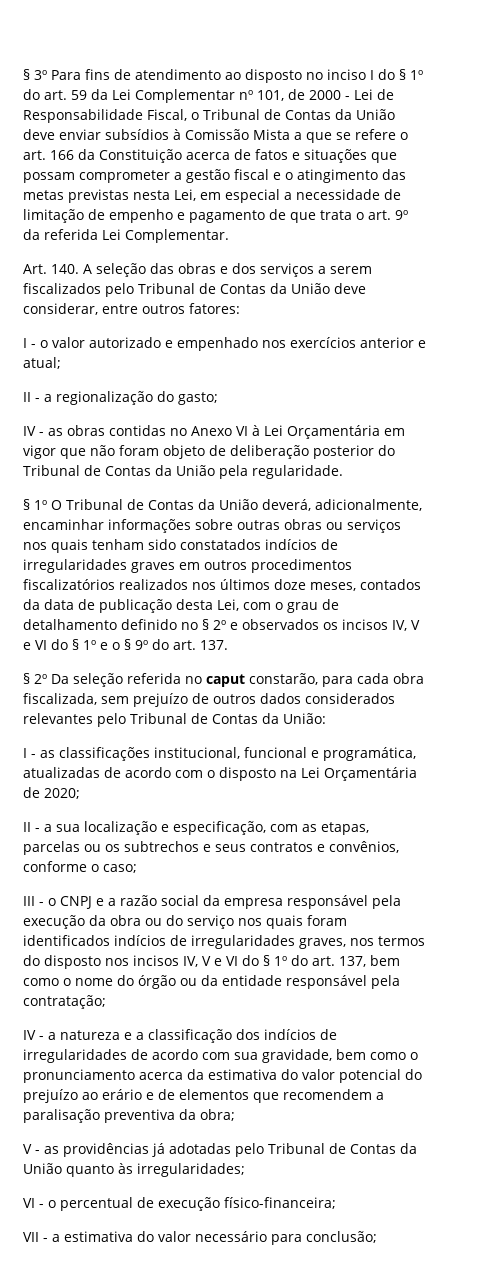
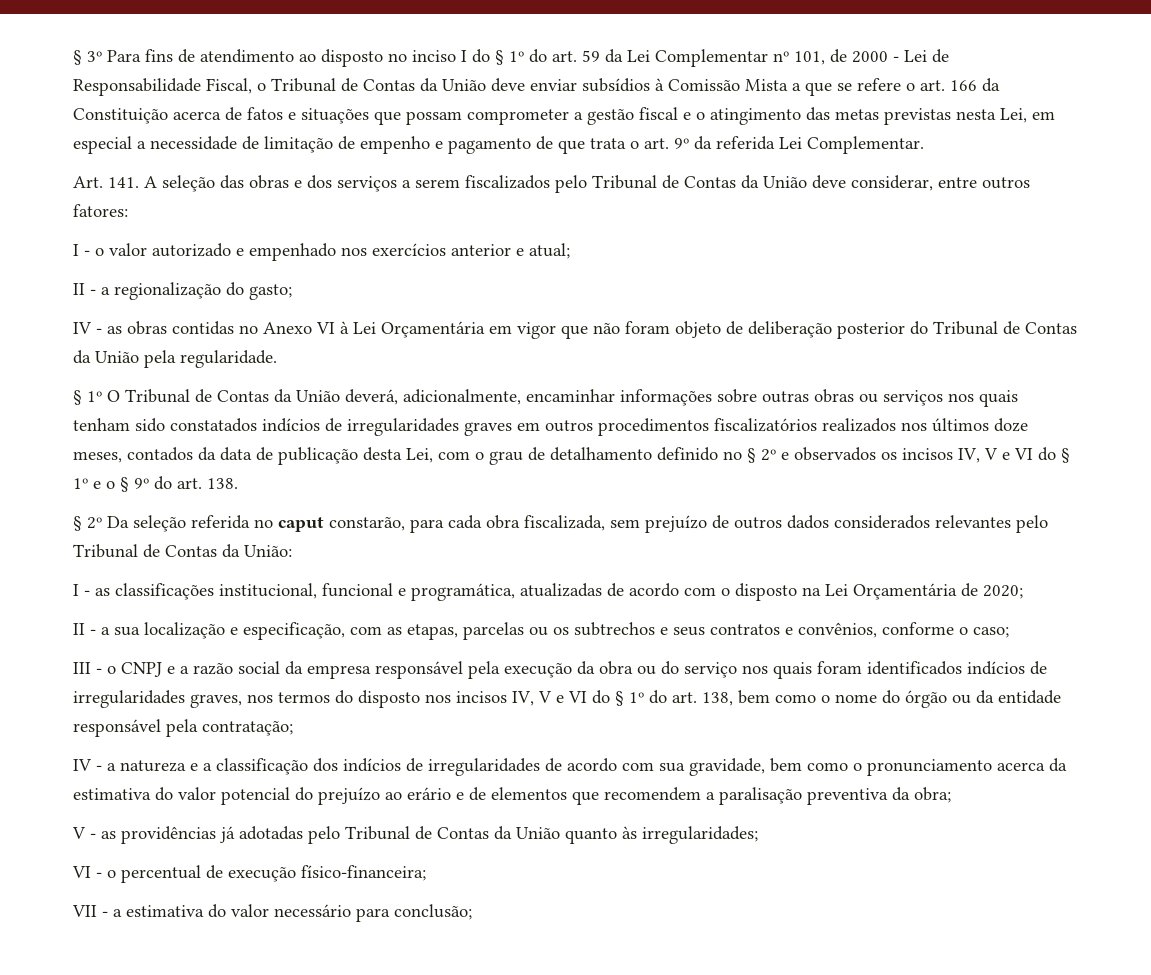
- Art. 140. A seleção das obras e dos serviços a serem fiscalizados pelo Tribunal de Contas da União deve considerar, entre outros fatores:
+ Art. 141. A seleção das obras e dos serviços a serem fiscalizados pelo Tribunal de Contas da União deve considerar, entre outros fatores:
- § 1º O Tribunal de Contas da União deverá, adicionalmente, encaminhar informações sobre outras obras ou serviços nos quais tenham sido constatados indícios de irregularidades graves em outros procedimentos fiscalizatórios realizados nos últimos doze meses, contados da data de publicação desta Lei, com o grau de detalhamento definido no § 2º e observados os incisos IV, V e VI do § 1º e o § 9º do art. 137.
+ § 1º O Tribunal de Contas da União deverá, adicionalmente, encaminhar informações sobre outras obras ou serviços nos quais tenham sido constatados indícios de irregularidades graves em outros procedimentos fiscalizatórios realizados nos últimos doze meses, contados da data de publicação desta Lei, com o grau de detalhamento definido no § 2º e observados os incisos IV, V e VI do § 1º e o § 9º do art. 138.
- III - o CNPJ e a razão social da empresa responsável pela execução da obra ou do serviço nos quais foram identificados indícios de irregularidades graves, nos termos do disposto nos incisos IV, V e VI do § 1º do art. 137, bem como o nome do órgão ou da entidade responsável pela contratação;
+ III - o CNPJ e a razão social da empresa responsável pela execução da obra ou do serviço nos quais foram identificados indícios de irregularidades graves, nos termos do disposto nos incisos IV, V e VI do § 1º do art. 138, bem como o nome do órgão ou da entidade responsável pela contratação;

